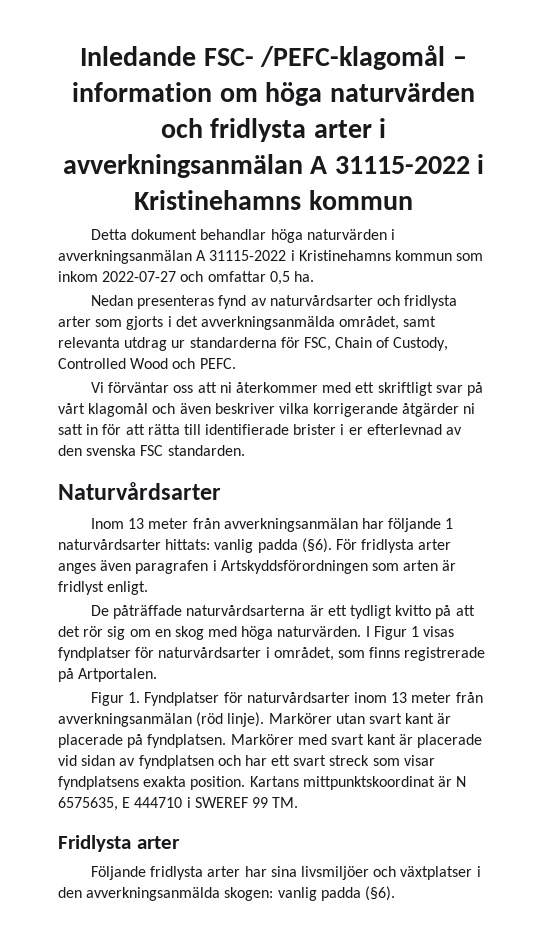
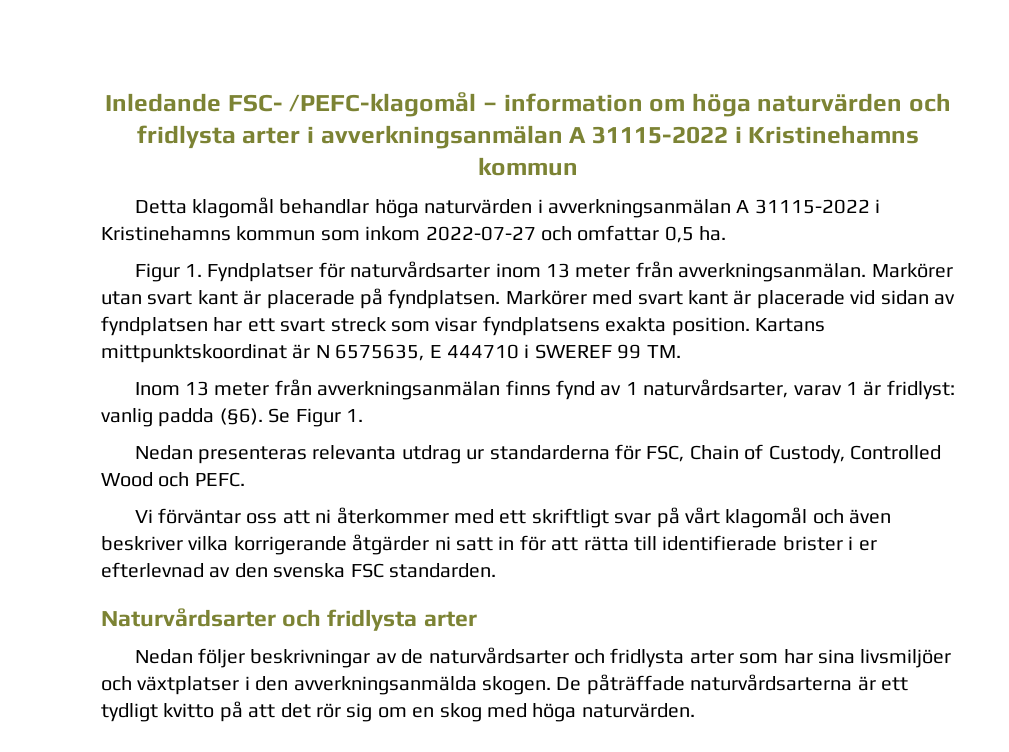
- Detta dokument behandlar höga naturvärden i avverkningsanmälan A 31115-2022 i Kristinehamns kommun som inkom 2022-07-27 och omfattar 0,5 ha.
+ Detta klagomål behandlar höga naturvärden i avverkningsanmälan A 31115-2022 i Kristinehamns kommun som inkom 2022-07-27 och omfattar 0,5 ha.
- Nedan presenteras fynd av naturvårdsarter och fridlysta arter som gjorts i det avverkningsanmälda området, samt relevanta utdrag ur standarderna för FSC, Chain of Custody, Controlled Wood och PEFC.
+ Figur 1. Fyndplatser för naturvårdsarter inom 13 meter från avverkningsanmälan. Markörer utan svart kant är placerade på fyndplatsen. Markörer med svart kant är placerade vid sidan av fyndplatsen har ett svart streck som visar fyndplatsens exakta position. Kartans mittpunktskoordinat är N 6575635, E 444710 i SWEREF 99 TM.
+ Inom 13 meter från avverkningsanmälan finns fynd av 1 naturvårdsarter, varav 1 är fridlyst: vanlig padda (§6). Se Figur 1.
+ Nedan presenteras relevanta utdrag ur standarderna för FSC, Chain of Custody, Controlled Wood och PEFC.
- Naturvårdsarter
- Inom 13 meter från avverkningsanmälan har följande 1 naturvårdsarter hittats: vanlig padda (§6). För fridlysta arter anges även paragrafen i Artskyddsförordningen som arten är fridlyst enligt.
- De påträffade naturvårdsarterna är ett tydligt kvitto på att det rör sig om en skog med höga naturvärden. I Figur 1 visas fyndplatser för naturvårdsarter i området, som finns registrerade på Artportalen.
- Figur 1. Fyndplatser för naturvårdsarter inom 13 meter från avverkningsanmälan (röd linje). Markörer utan svart kant är placerade på fyndplatsen. Markörer med svart kant är placerade vid sidan av fyndplatsen och har ett svart streck som visar fyndplatsens exakta position. Kartans mittpunktskoordinat är N 6575635, E 444710 i SWEREF 99 TM.
- Fridlysta arter
- Följande fridlysta arter har sina livsmiljöer och växtplatser i den avverkningsanmälda skogen: vanlig padda (§6).
+ Naturvårdsarter och fridlysta arter
+ Nedan följer beskrivningar av de naturvårdsarter och fridlysta arter som har sina livsmiljöer och växtplatser i den avverkningsanmälda skogen. De påträffade naturvårdsarterna är ett tydligt kvitto på att det rör sig om en skog med höga naturvärden.

